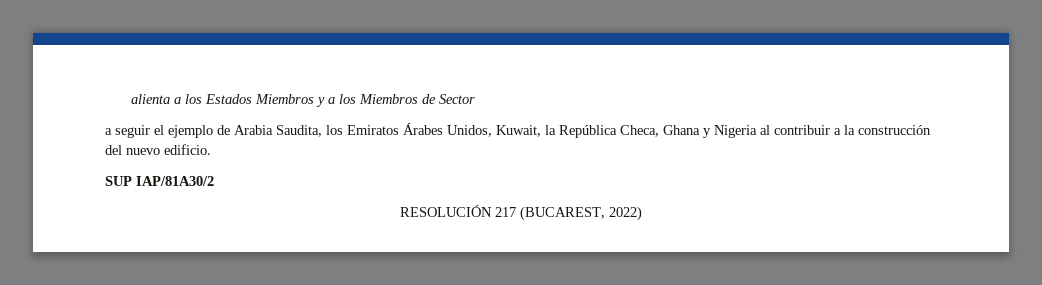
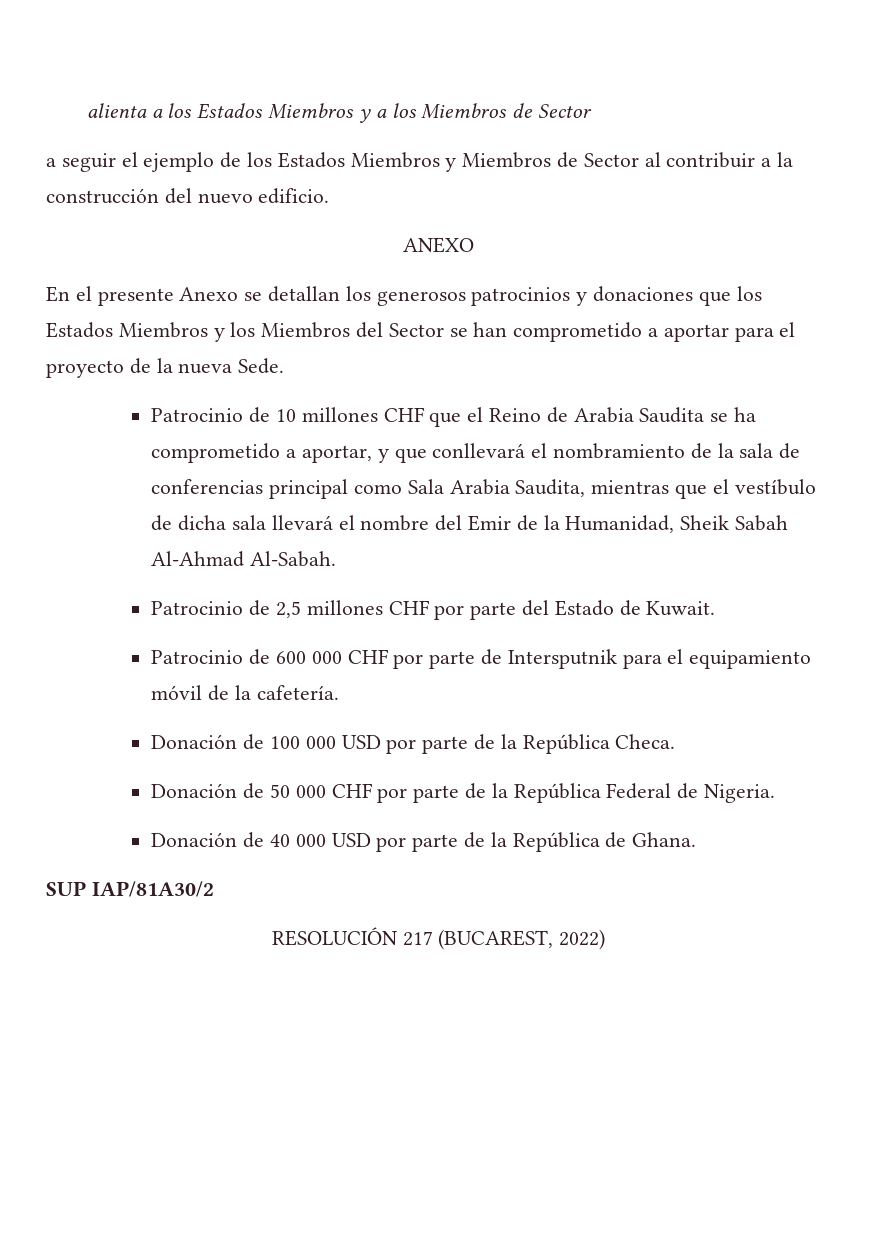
- a seguir el ejemplo de Arabia Saudita, los Emiratos Árabes Unidos, Kuwait, la República Checa, Ghana y Nigeria al contribuir a la construcción del nuevo edificio.
+ a seguir el ejemplo de los Estados Miembros y Miembros de Sector al contribuir a la construcción del nuevo edificio.
+ ANEXO
+ En el presente Anexo se detallan los generosos patrocinios y donaciones que los Estados Miembros y los Miembros del Sector se han comprometido a aportar para el proyecto de la nueva Sede.
+ Patrocinio de 10 millones CHF que el Reino de Arabia Saudita se ha comprometido a aportar, y que conllevará el nombramiento de la sala de conferencias principal como Sala Arabia Saudita, mientras que el vestíbulo de dicha sala llevará el nombre del Emir de la Humanidad, Sheik Sabah Al-Ahmad Al-Sabah.
+ Patrocinio de 2,5 millones CHF por parte del Estado de Kuwait.
+ Patrocinio de 600 000 CHF por parte de Intersputnik para el equipamiento móvil de la cafetería.
+ Donación de 100 000 USD por parte de la República Checa.
+ Donación de 50 000 CHF por parte de la República Federal de Nigeria.
+ Donación de 40 000 USD por parte de la República de Ghana.

